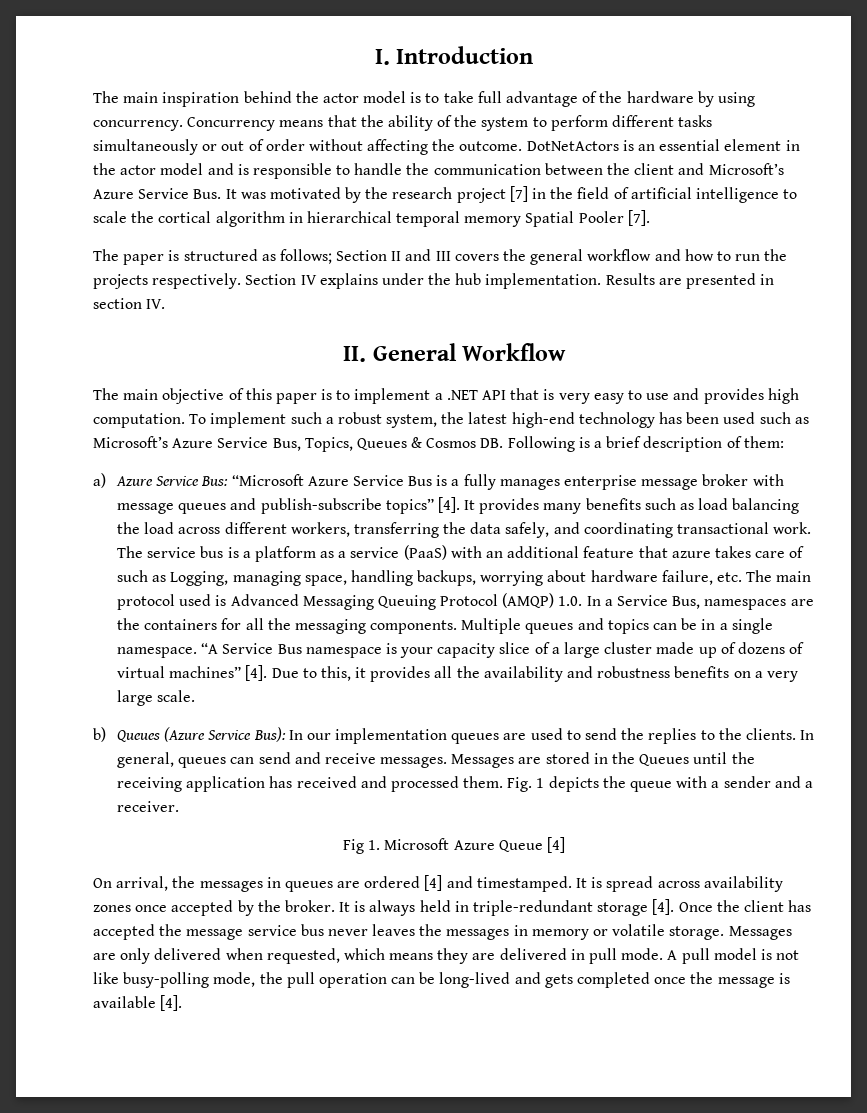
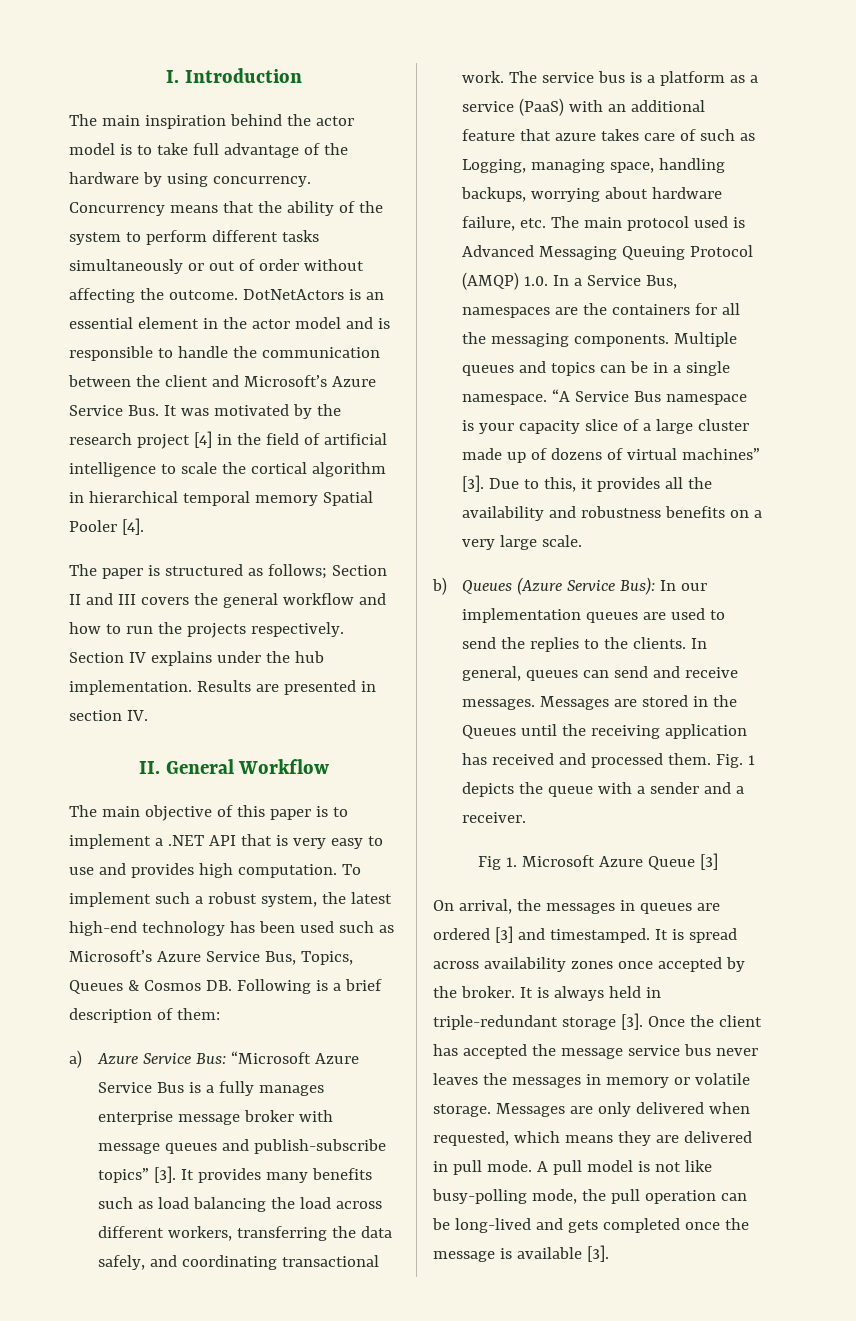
- DotNetActors is an essential element in the actor model and is responsible to handle the communication between the client and Microsoft’s Azure Service Bus. It was motivated by the research project [7] in the field of artificial intelligence to scale the cortical algorithm in hierarchical temporal memory Spatial Pooler [7].
+ DotNetActors is an essential element in the actor model and is responsible to handle the communication between the client and Microsoft’s Azure Service Bus. It was motivated by the research project [4] in the field of artificial intelligence to scale the cortical algorithm in hierarchical temporal memory Spatial Pooler [4].
- a) Azure Service Bus: “Microsoft Azure Service Bus is a fully manages enterprise message broker with message queues and publish-subscribe topics” [4].
+ a) Azure Service Bus: “Microsoft Azure Service Bus is a fully manages enterprise message broker with message queues and publish-subscribe topics” [3].
- “A Service Bus namespace is your capacity slice of a large cluster made up of dozens of virtual machines” [4].
+ “A Service Bus namespace is your capacity slice of a large cluster made up of dozens of virtual machines” [3].
- Fig 1. Microsoft Azure Queue [4]
+ Fig 1. Microsoft Azure Queue [3]
- On arrival, the messages in queues are ordered [4] and timestamped.
+ On arrival, the messages in queues are ordered [3] and timestamped.
- It is always held in triple-redundant storage [4].
+ It is always held in triple-redundant storage [3].
- A pull model is not like busy-polling mode, the pull operation can be long-lived and gets completed once the message is available [4].
+ A pull model is not like busy-polling mode, the pull operation can be long-lived and gets completed once the message is available [3].

